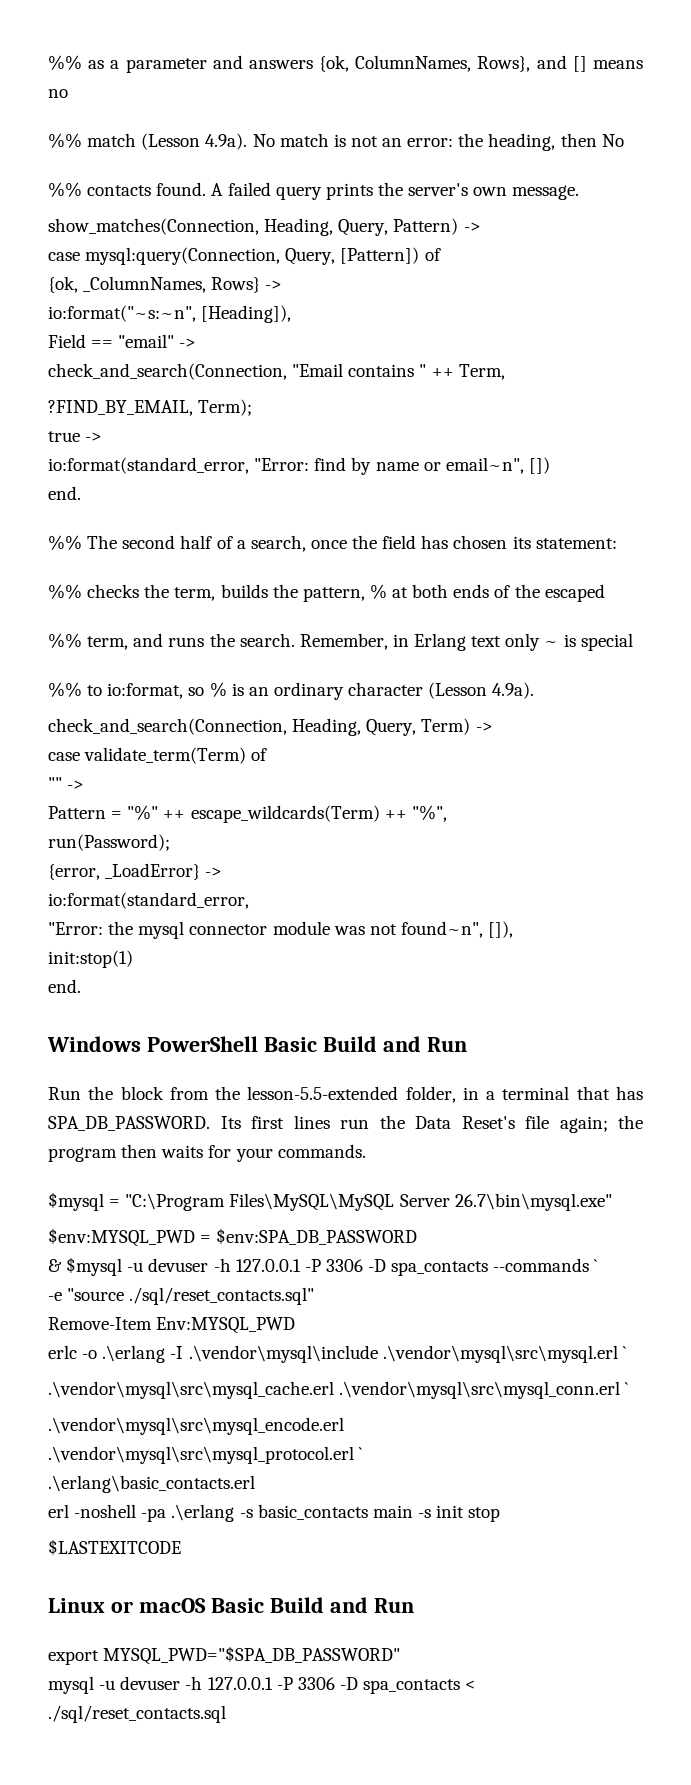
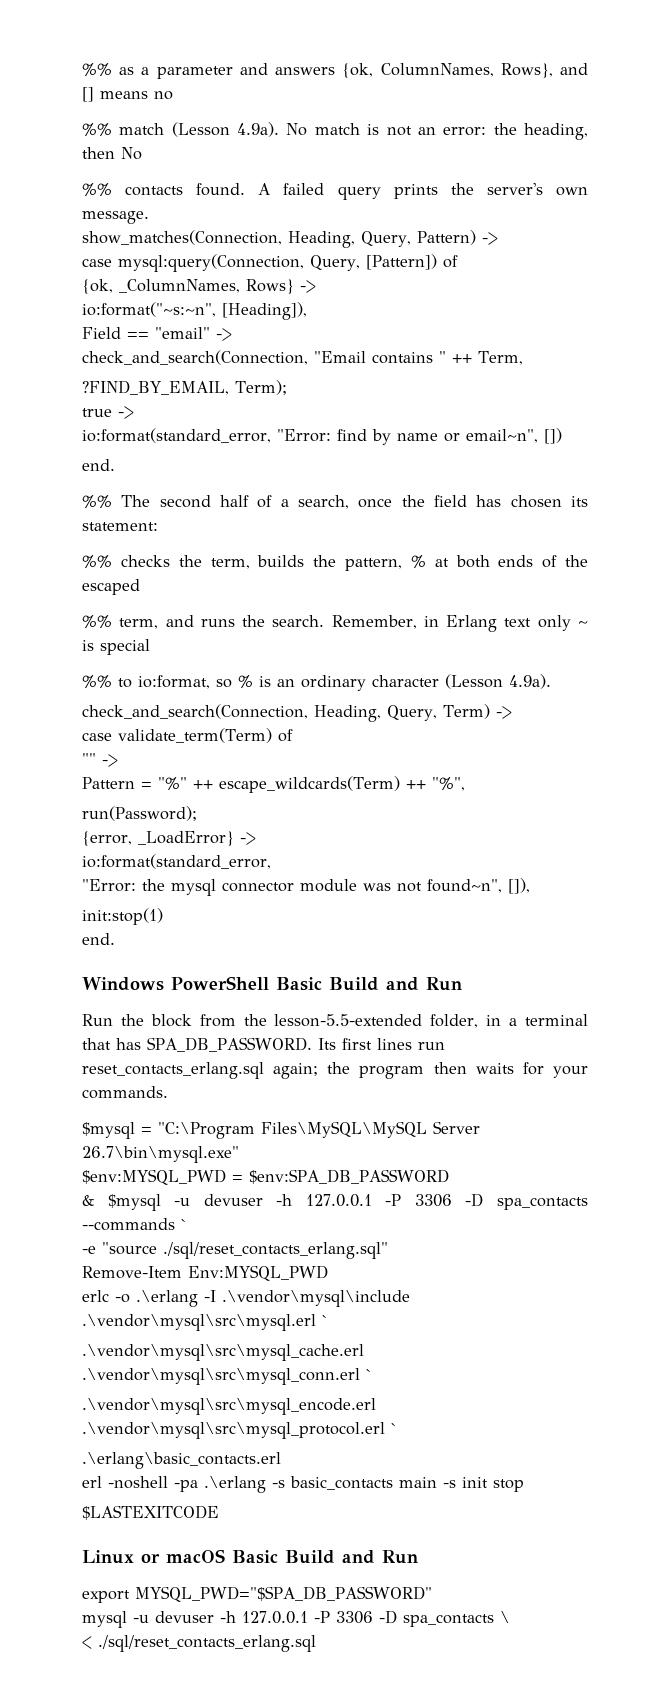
- Its first lines run the Data Reset's file again; the program then waits for your commands.
+ Its first lines run reset_contacts_erlang.sql again; the program then waits for your commands.
- -e "source ./sql/reset_contacts.sql"
+ -e "source ./sql/reset_contacts_erlang.sql"
- mysql -u devuser -h 127.0.0.1 -P 3306 -D spa_contacts < ./sql/reset_contacts.sql
+ mysql -u devuser -h 127.0.0.1 -P 3306 -D spa_contacts \
+ < ./sql/reset_contacts_erlang.sql

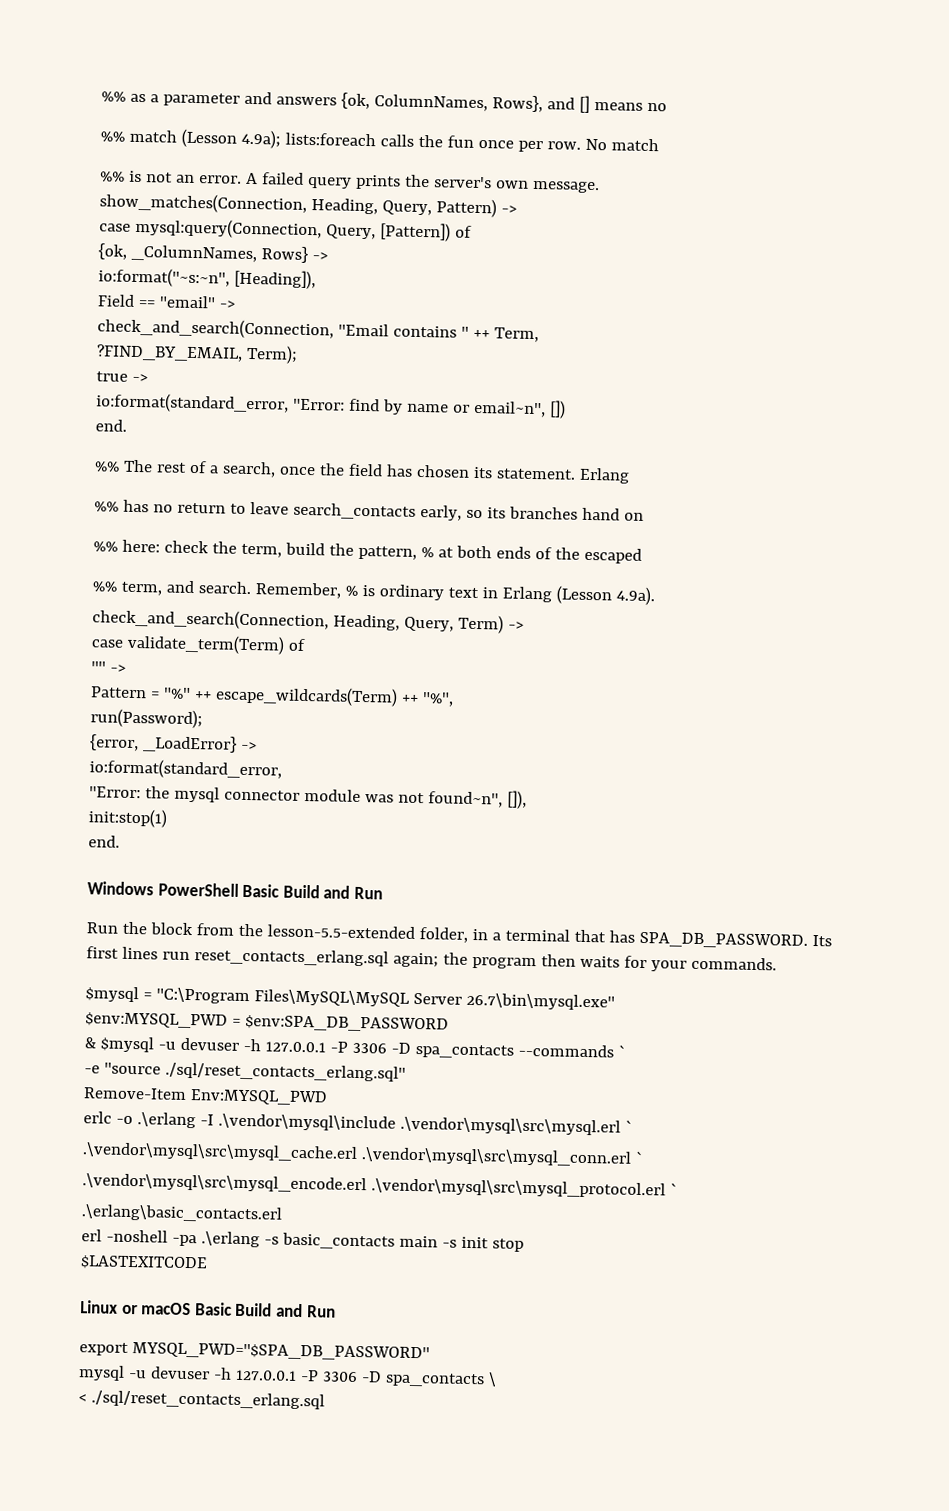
- %% match (Lesson 4.9a). No match is not an error: the heading, then No
- %% contacts found.
+ %% match (Lesson 4.9a); lists:foreach calls the fun once per row. No match
+ %% is not an error.
- %% The second half of a search, once the field has chosen its statement:
- %% checks the term, builds the pattern, % at both ends of the escaped
+ %% The rest of a search, once the field has chosen its statement. Erlang
+ %% has no return to leave search_contacts early, so its branches hand on
+ %% here: check the term, build the pattern, % at both ends of the escaped
- %% term, and runs the search. Remember, in Erlang text only ~ is special
- %% to io:format, so % is an ordinary character (Lesson 4.9a).
+ %% term, and search. Remember, % is ordinary text in Erlang (Lesson 4.9a).

